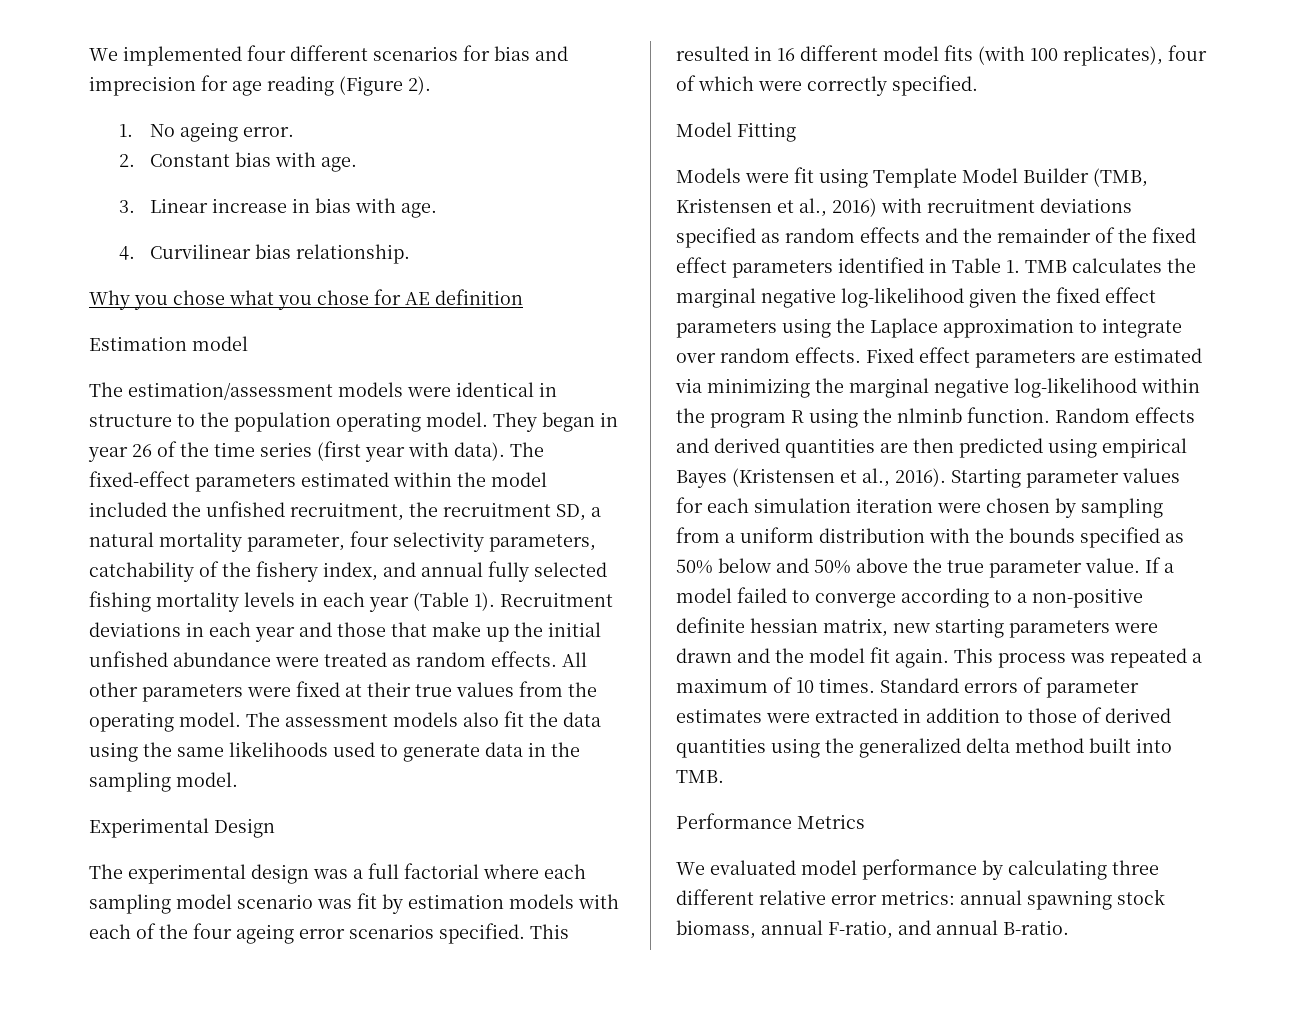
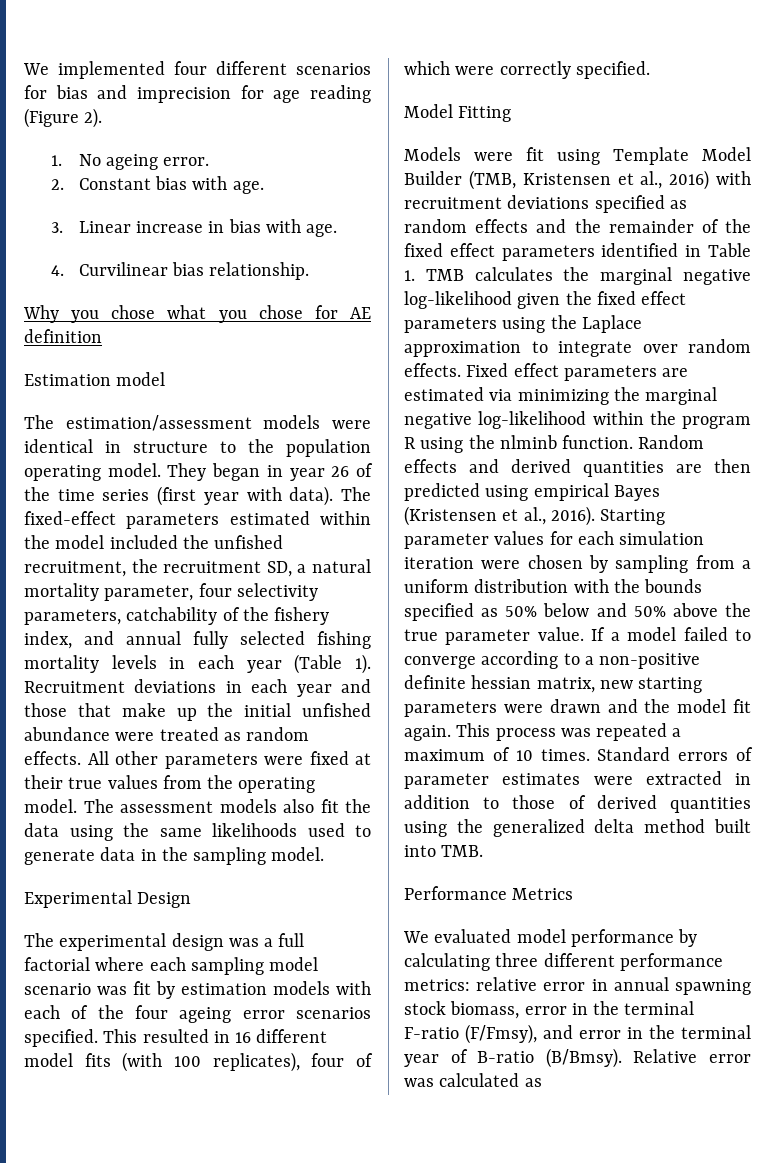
- We evaluated model performance by calculating three different relative error metrics: annual spawning stock biomass, annual F-ratio, and annual B-ratio.
+ We evaluated model performance by calculating three different performance metrics: relative error in annual spawning stock biomass, error in the terminal F-ratio (F/Fmsy), and error in the terminal year of B-ratio (B/Bmsy). Relative error was calculated as

